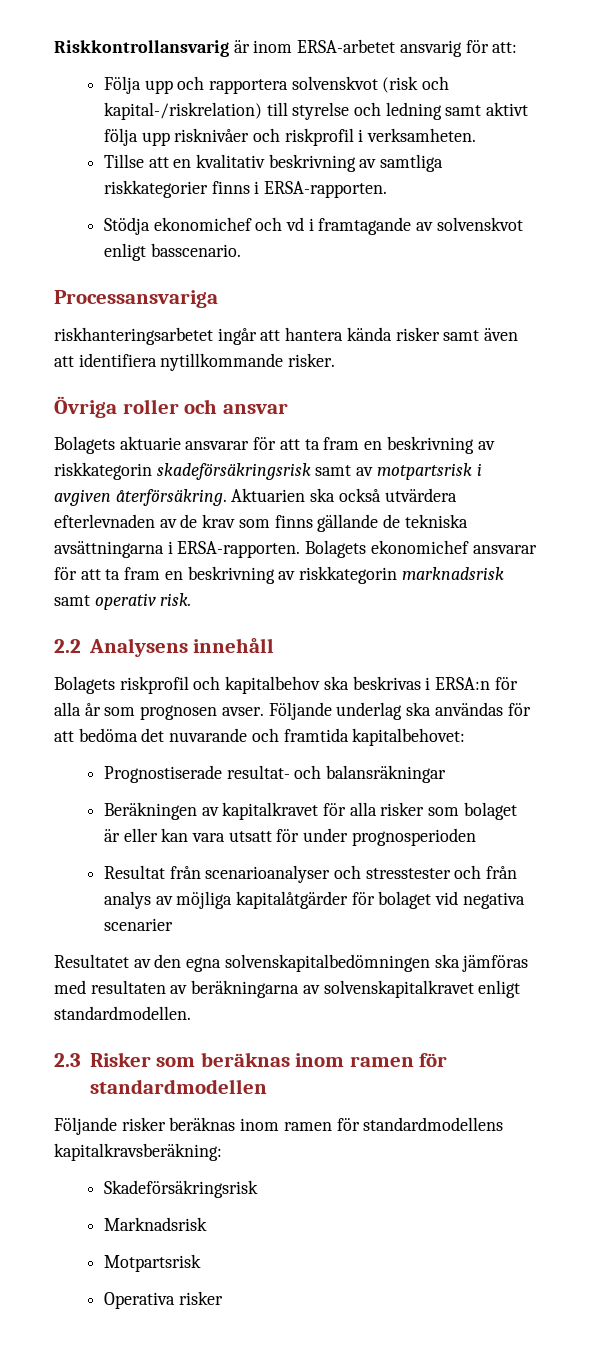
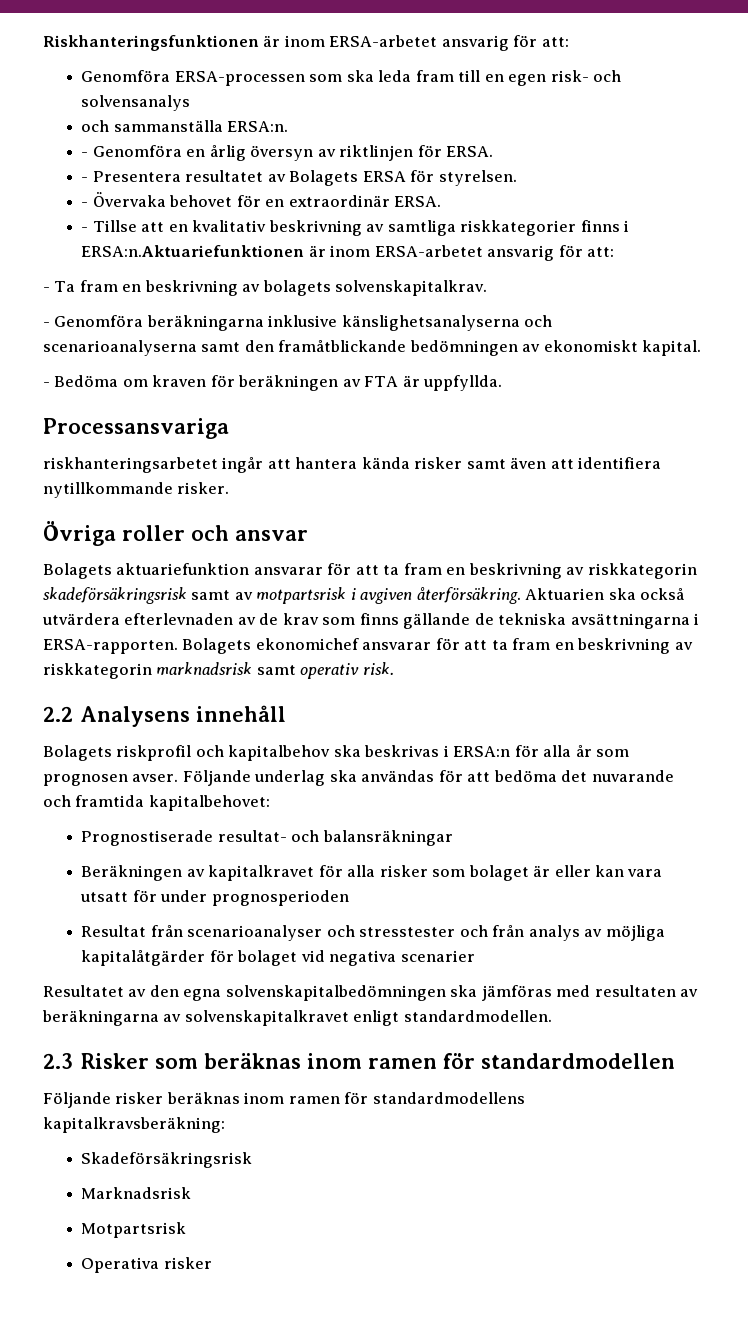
- Riskkontrollansvarig är inom ERSA-arbetet ansvarig för att:
- Följa upp och rapportera solvenskvot (risk och kapital-/riskrelation) till styrelse och ledning samt aktivt följa upp risknivåer och riskprofil i verksamheten.
- Tillse att en kvalitativ beskrivning av samtliga riskkategorier finns i ERSA-rapporten.
- Stödja ekonomichef och vd i framtagande av solvenskvot enligt basscenario.
+ Riskhanteringsfunktionen är inom ERSA-arbetet ansvarig för att:
+ Genomföra ERSA-processen som ska leda fram till en egen risk- och solvensanalys
+ och sammanställa ERSA:n.
+ - Genomföra en årlig översyn av riktlinjen för ERSA.
+ - Presentera resultatet av Bolagets ERSA för styrelsen.
+ - Övervaka behovet för en extraordinär ERSA.
+ - Tillse att en kvalitativ beskrivning av samtliga riskkategorier finns i ERSA:n.Aktuariefunktionen är inom ERSA-arbetet ansvarig för att:
+ - Ta fram en beskrivning av bolagets solvenskapitalkrav.
+ - Genomföra beräkningarna inklusive känslighetsanalyserna och scenarioanalyserna samt den framåtblickande bedömningen av ekonomiskt kapital.
+ - Bedöma om kraven för beräkningen av FTA är uppfyllda.
- Bolagets aktuarie ansvarar för att ta fram en beskrivning av riskkategorin skadeförsäkringsrisk samt av motpartsrisk i avgiven återförsäkring.
+ Bolagets aktuariefunktion ansvarar för att ta fram en beskrivning av riskkategorin skadeförsäkringsrisk samt av motpartsrisk i avgiven återförsäkring.

